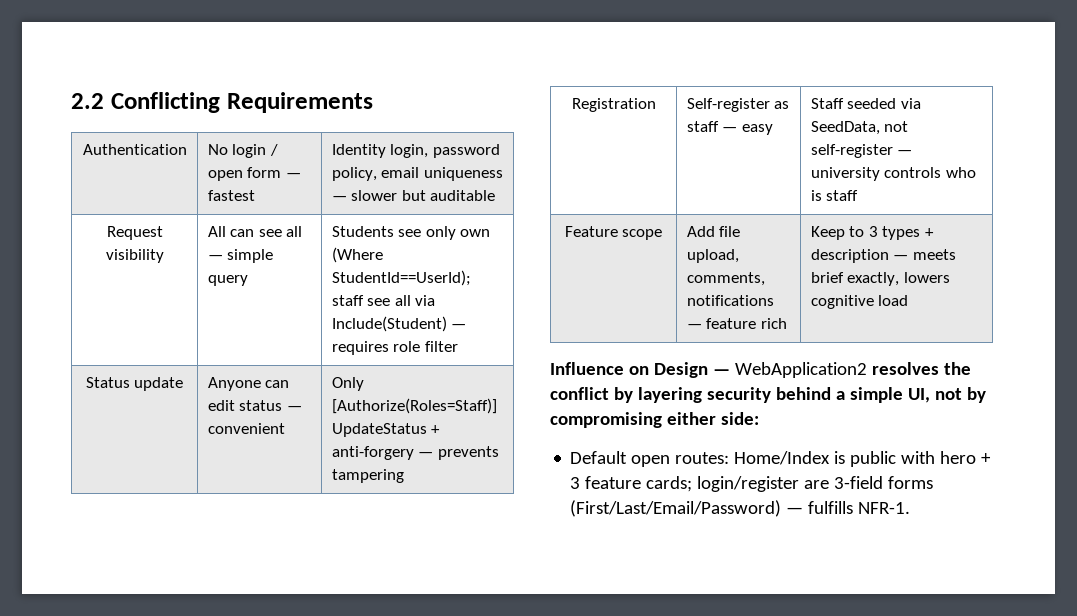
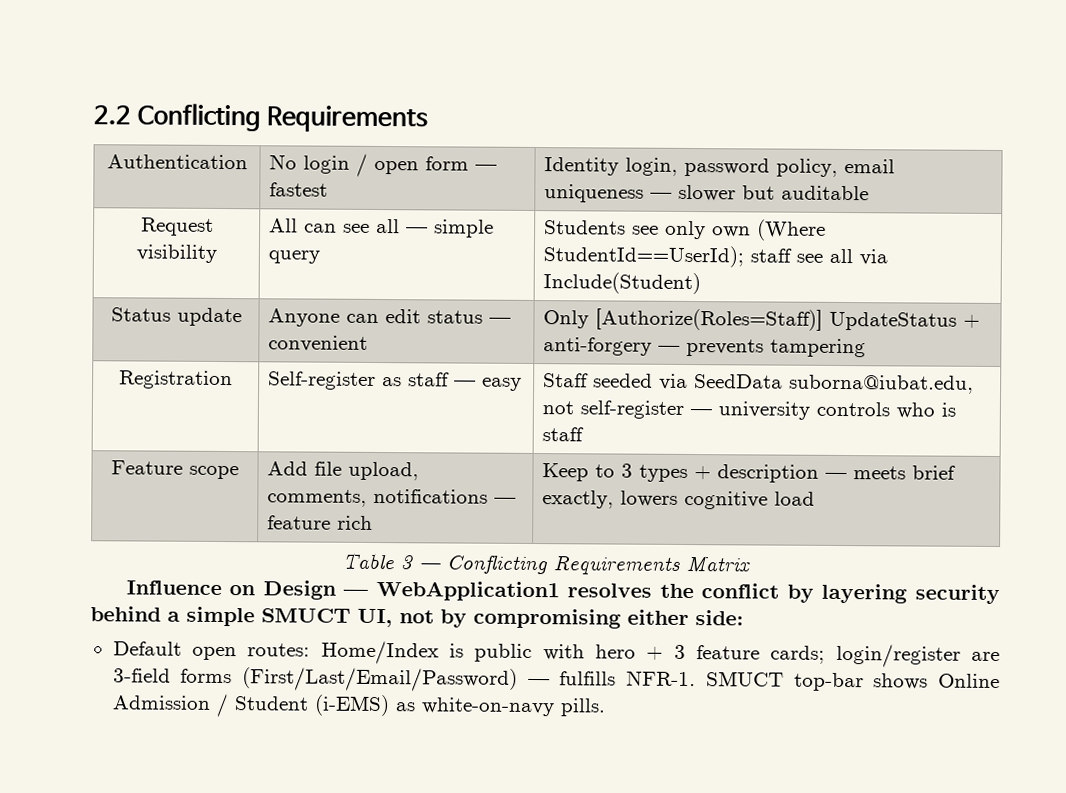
- Request visibility | All can see all — simple query | Students see only own (Where StudentId==UserId); staff see all via Include(Student) — requires role filter
+ Request visibility | All can see all — simple query | Students see only own (Where StudentId==UserId); staff see all via Include(Student)
- Registration | Self-register as staff — easy | Staff seeded via SeedData, not self-register — university controls who is staff
+ Registration | Self-register as staff — easy | Staff seeded via SeedData suborna@iubat.edu, not self-register — university controls who is staff
+ Table 3 — Conflicting Requirements Matrix
- Influence on Design — WebApplication2 resolves the conflict by layering security behind a simple UI, not by compromising either side:
+ Influence on Design — WebApplication1 resolves the conflict by layering security behind a simple SMUCT UI, not by compromising either side:
+ SMUCT top-bar shows Online Admission / Student (i-EMS) as white-on-navy pills.

